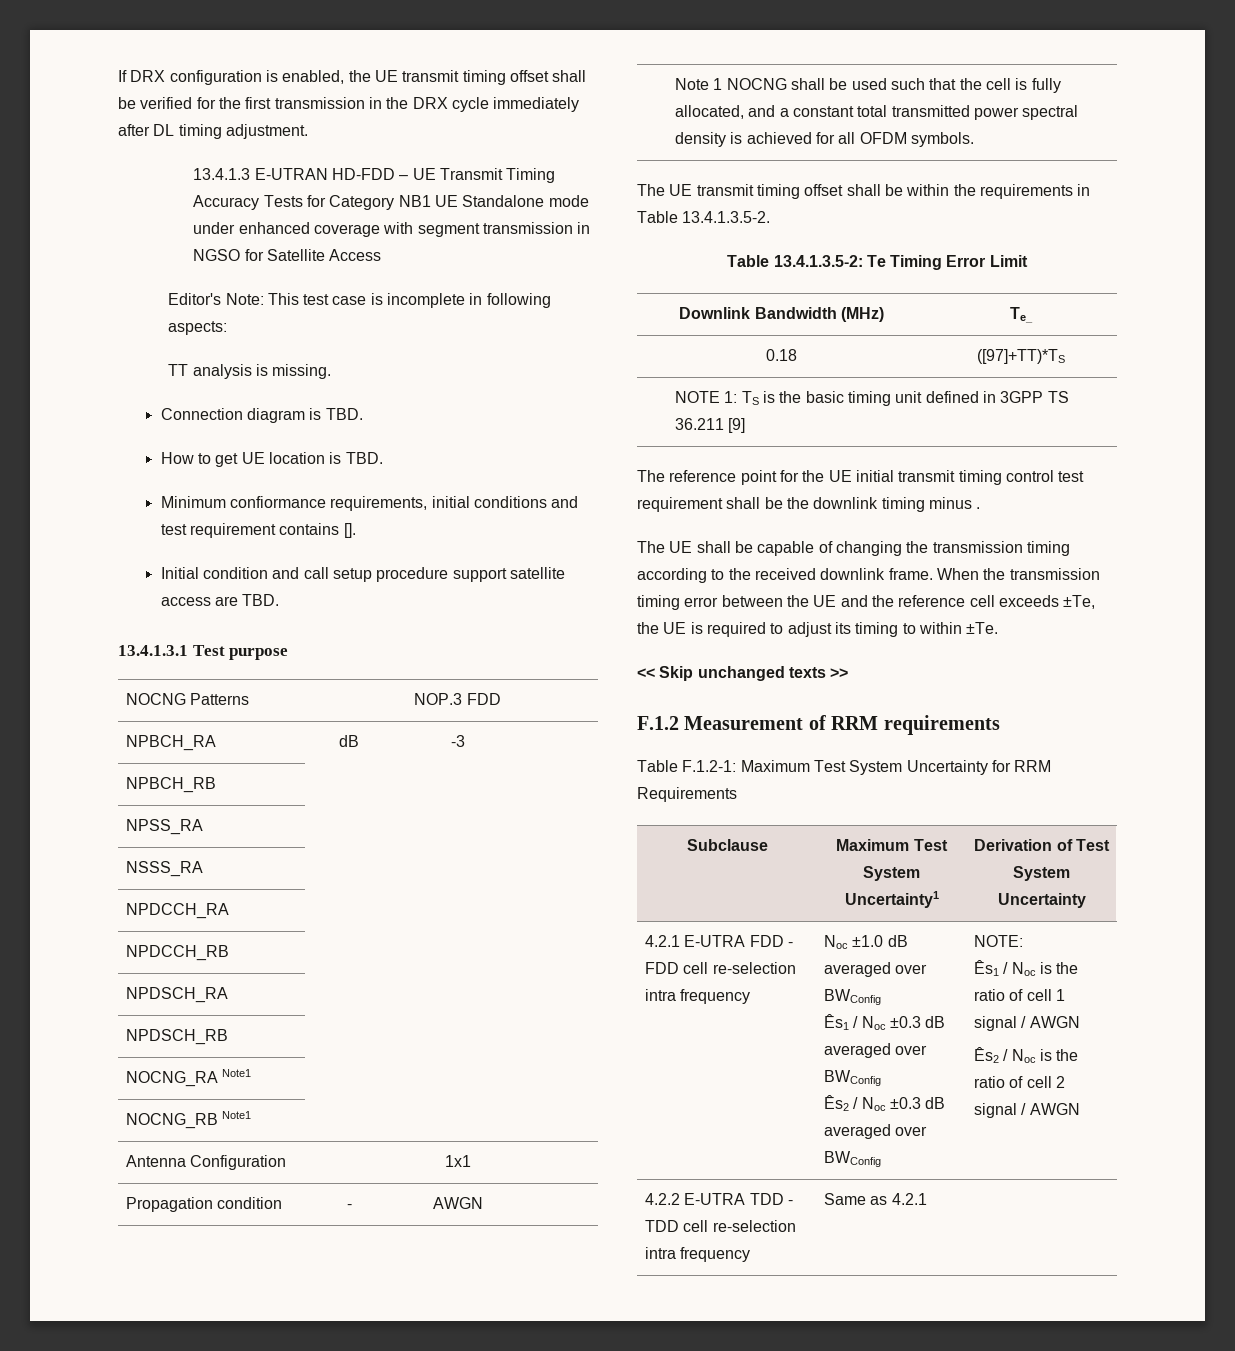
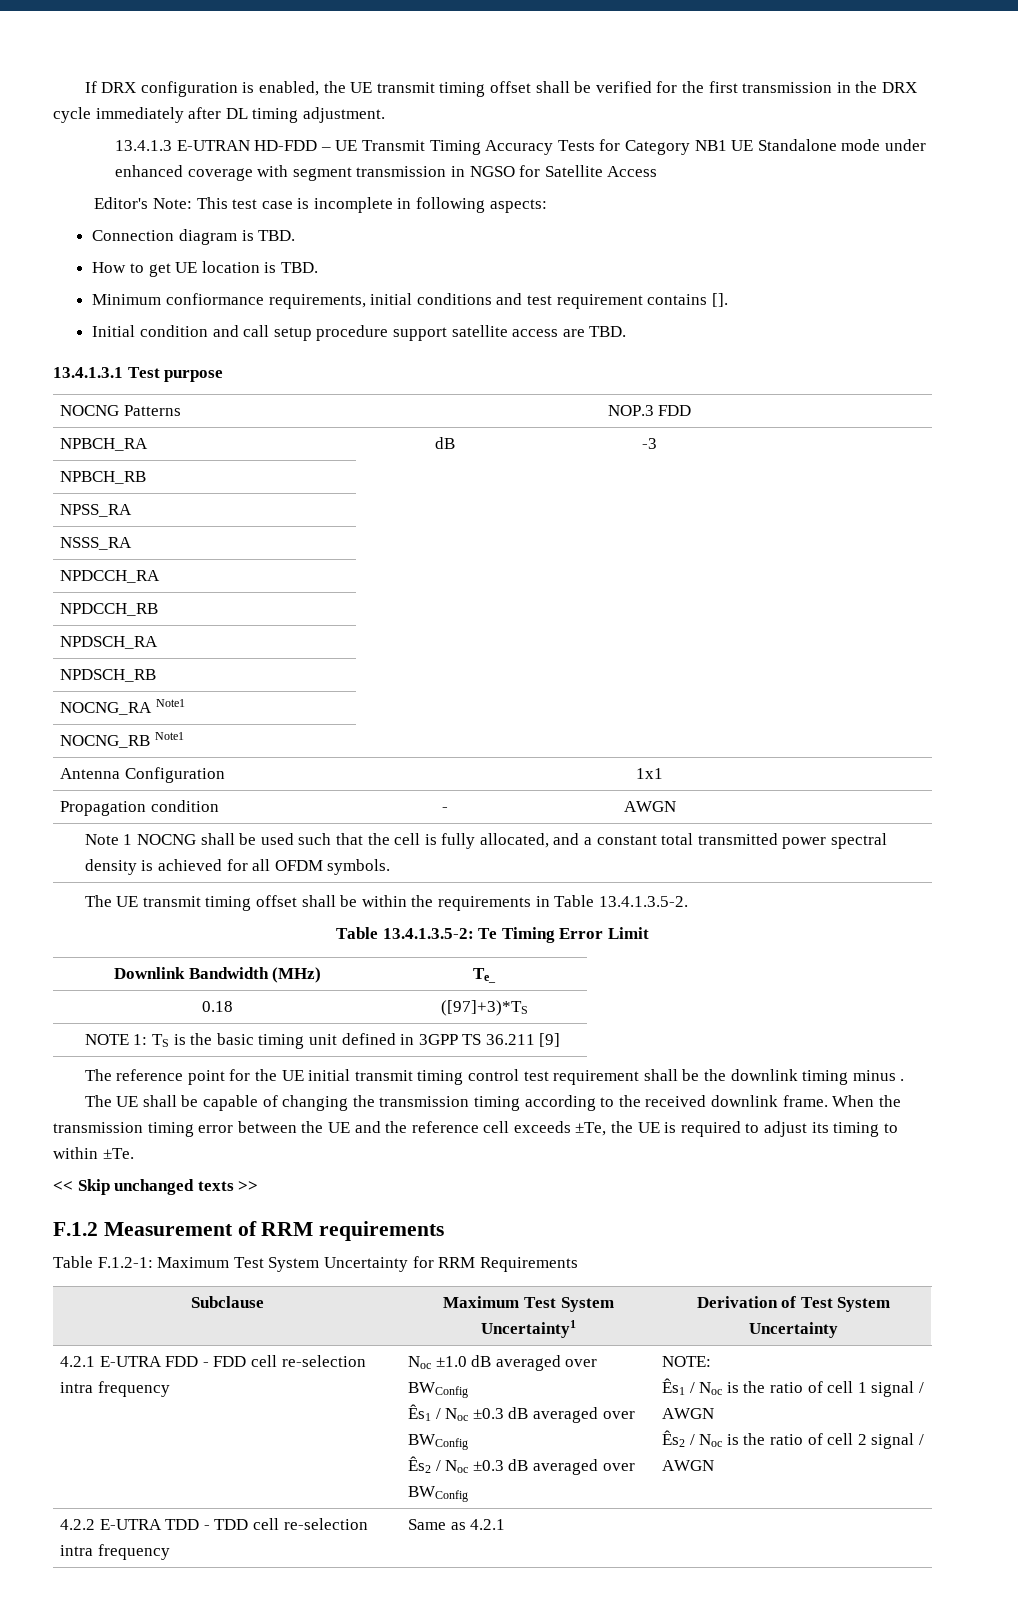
- TT analysis is missing.
- 0.18 | ([97]+TT)*TS
+ 0.18 | ([97]+3)*TS

